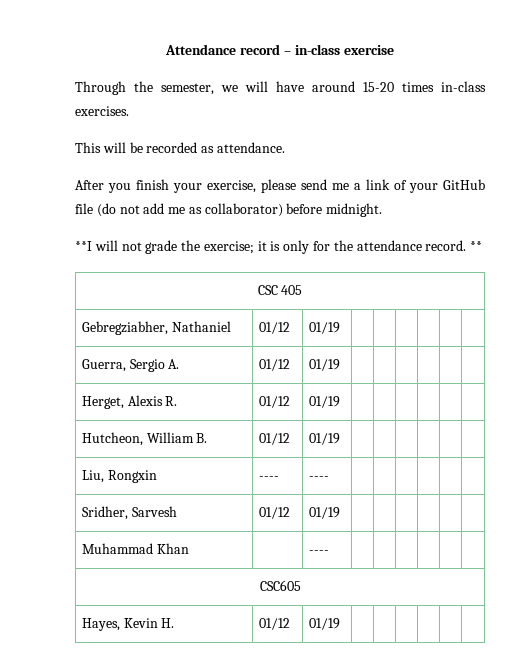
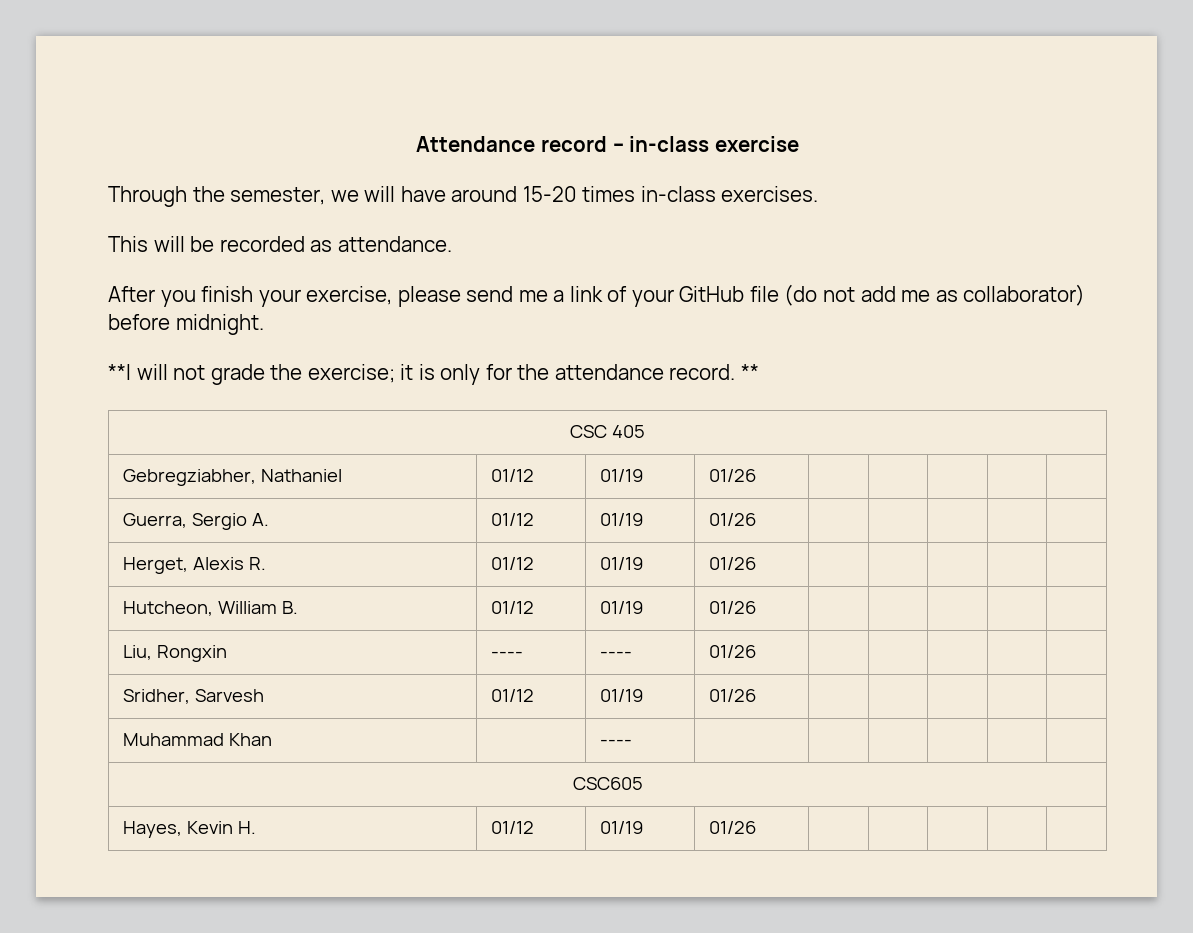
- Gebregziabher, Nathaniel | 01/12 | 01/19 | | | | | |
+ Gebregziabher, Nathaniel | 01/12 | 01/19 | 01/26 | | | | |
- Guerra, Sergio A. | 01/12 | 01/19 | | | | | |
+ Guerra, Sergio A. | 01/12 | 01/19 | 01/26 | | | | |
- Herget, Alexis R. | 01/12 | 01/19 | | | | | |
+ Herget, Alexis R. | 01/12 | 01/19 | 01/26 | | | | |
- Hutcheon, William B. | 01/12 | 01/19 | | | | | |
+ Hutcheon, William B. | 01/12 | 01/19 | 01/26 | | | | |
- Liu, Rongxin | ---- | ---- | | | | | |
+ Liu, Rongxin | ---- | ---- | 01/26 | | | | |
- Sridher, Sarvesh | 01/12 | 01/19 | | | | | |
+ Sridher, Sarvesh | 01/12 | 01/19 | 01/26 | | | | |
- Hayes, Kevin H. | 01/12 | 01/19 | | | | | |
+ Hayes, Kevin H. | 01/12 | 01/19 | 01/26 | | | | |

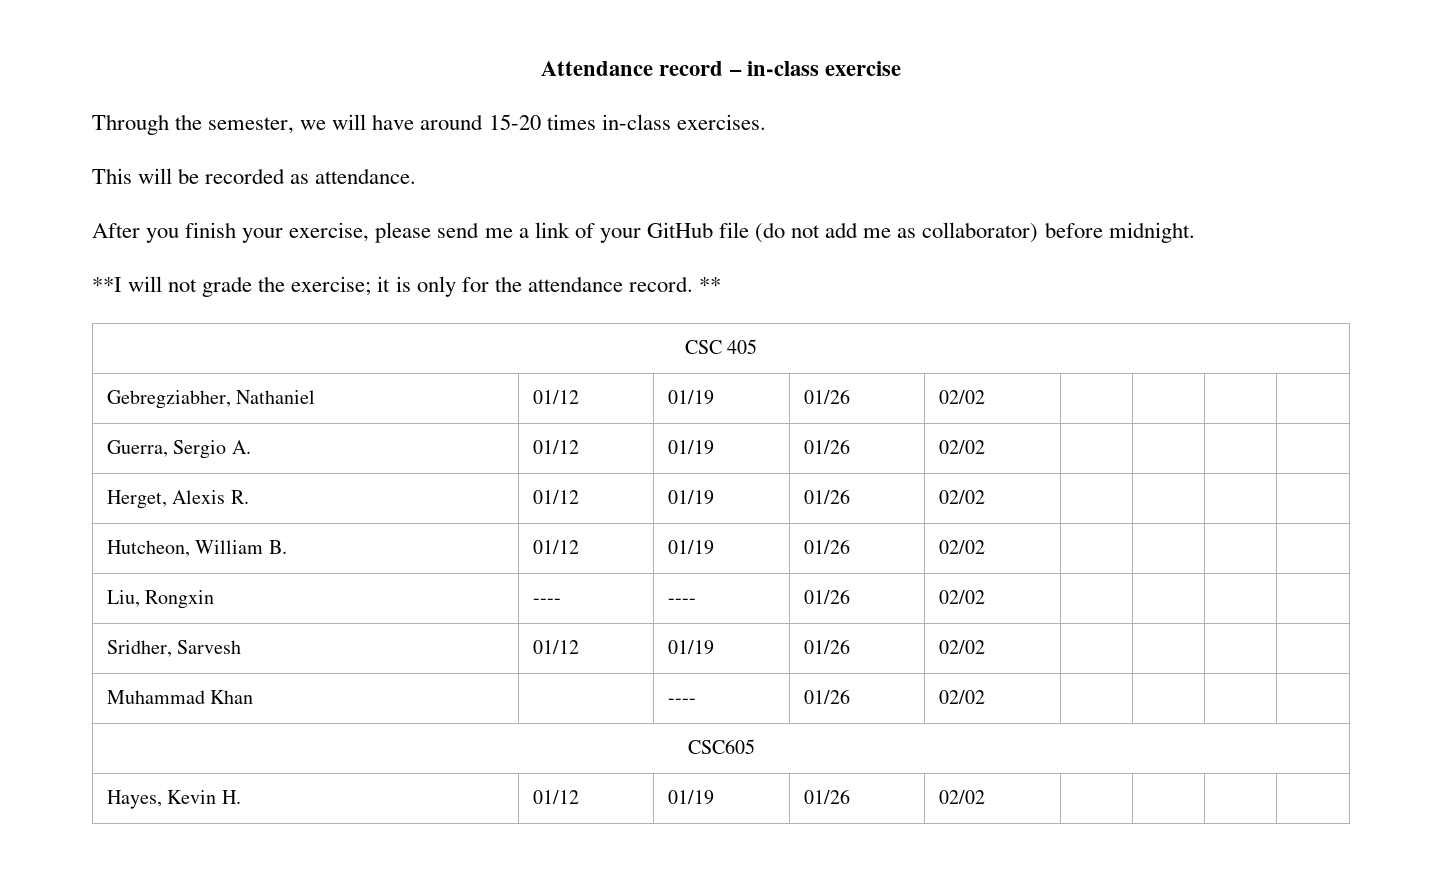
- Gebregziabher, Nathaniel | 01/12 | 01/19 | 01/26 | | | | |
+ Gebregziabher, Nathaniel | 01/12 | 01/19 | 01/26 | 02/02 | | | |
- Guerra, Sergio A. | 01/12 | 01/19 | 01/26 | | | | |
+ Guerra, Sergio A. | 01/12 | 01/19 | 01/26 | 02/02 | | | |
- Herget, Alexis R. | 01/12 | 01/19 | 01/26 | | | | |
+ Herget, Alexis R. | 01/12 | 01/19 | 01/26 | 02/02 | | | |
- Hutcheon, William B. | 01/12 | 01/19 | 01/26 | | | | |
+ Hutcheon, William B. | 01/12 | 01/19 | 01/26 | 02/02 | | | |
- Liu, Rongxin | ---- | ---- | 01/26 | | | | |
+ Liu, Rongxin | ---- | ---- | 01/26 | 02/02 | | | |
- Sridher, Sarvesh | 01/12 | 01/19 | 01/26 | | | | |
+ Sridher, Sarvesh | 01/12 | 01/19 | 01/26 | 02/02 | | | |
- Muhammad Khan | | ---- | | | | | |
+ Muhammad Khan | | ---- | 01/26 | 02/02 | | | |
- Hayes, Kevin H. | 01/12 | 01/19 | 01/26 | | | | |
+ Hayes, Kevin H. | 01/12 | 01/19 | 01/26 | 02/02 | | | |

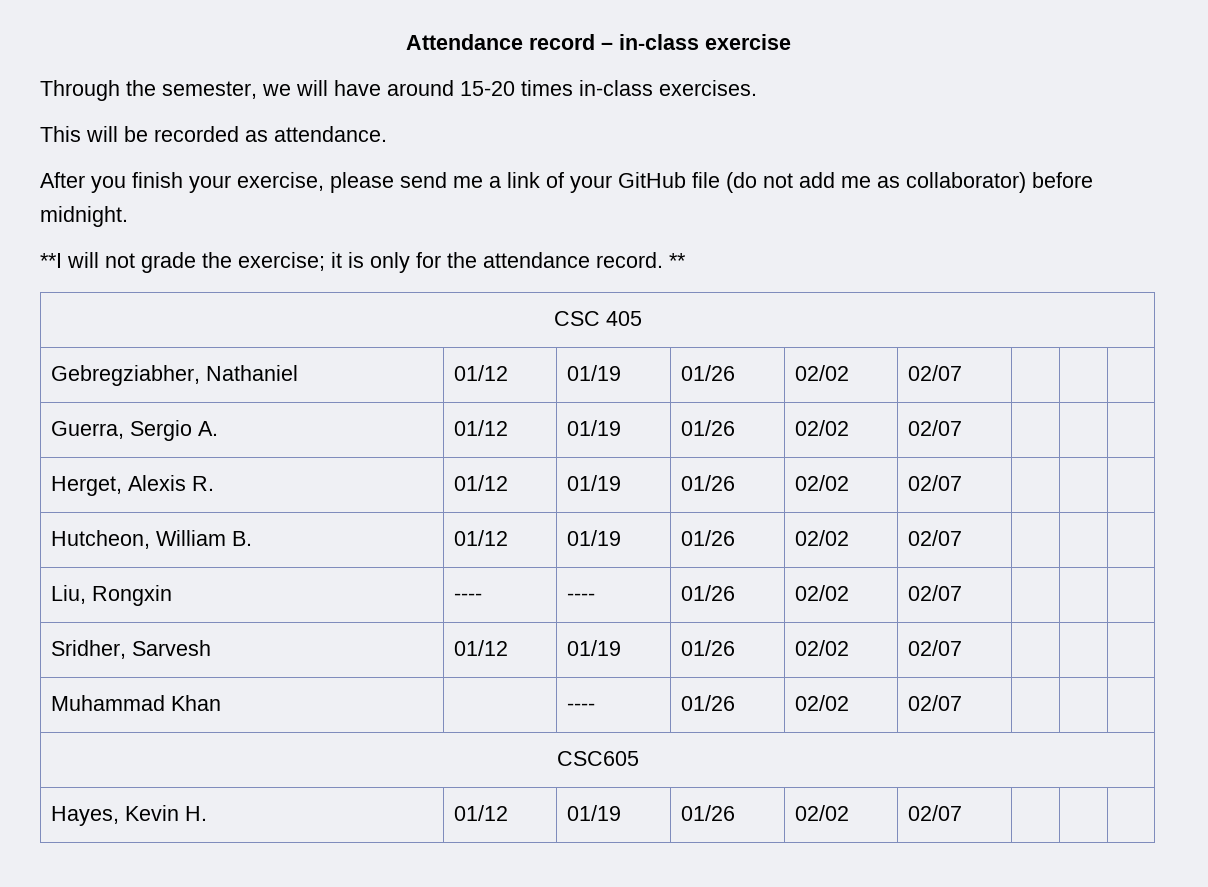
- Gebregziabher, Nathaniel | 01/12 | 01/19 | 01/26 | 02/02 | | | |
+ Gebregziabher, Nathaniel | 01/12 | 01/19 | 01/26 | 02/02 | 02/07 | | |
- Guerra, Sergio A. | 01/12 | 01/19 | 01/26 | 02/02 | | | |
+ Guerra, Sergio A. | 01/12 | 01/19 | 01/26 | 02/02 | 02/07 | | |
- Herget, Alexis R. | 01/12 | 01/19 | 01/26 | 02/02 | | | |
+ Herget, Alexis R. | 01/12 | 01/19 | 01/26 | 02/02 | 02/07 | | |
- Hutcheon, William B. | 01/12 | 01/19 | 01/26 | 02/02 | | | |
+ Hutcheon, William B. | 01/12 | 01/19 | 01/26 | 02/02 | 02/07 | | |
- Liu, Rongxin | ---- | ---- | 01/26 | 02/02 | | | |
+ Liu, Rongxin | ---- | ---- | 01/26 | 02/02 | 02/07 | | |
- Sridher, Sarvesh | 01/12 | 01/19 | 01/26 | 02/02 | | | |
+ Sridher, Sarvesh | 01/12 | 01/19 | 01/26 | 02/02 | 02/07 | | |
- Muhammad Khan | | ---- | 01/26 | 02/02 | | | |
+ Muhammad Khan | | ---- | 01/26 | 02/02 | 02/07 | | |
- Hayes, Kevin H. | 01/12 | 01/19 | 01/26 | 02/02 | | | |
+ Hayes, Kevin H. | 01/12 | 01/19 | 01/26 | 02/02 | 02/07 | | |

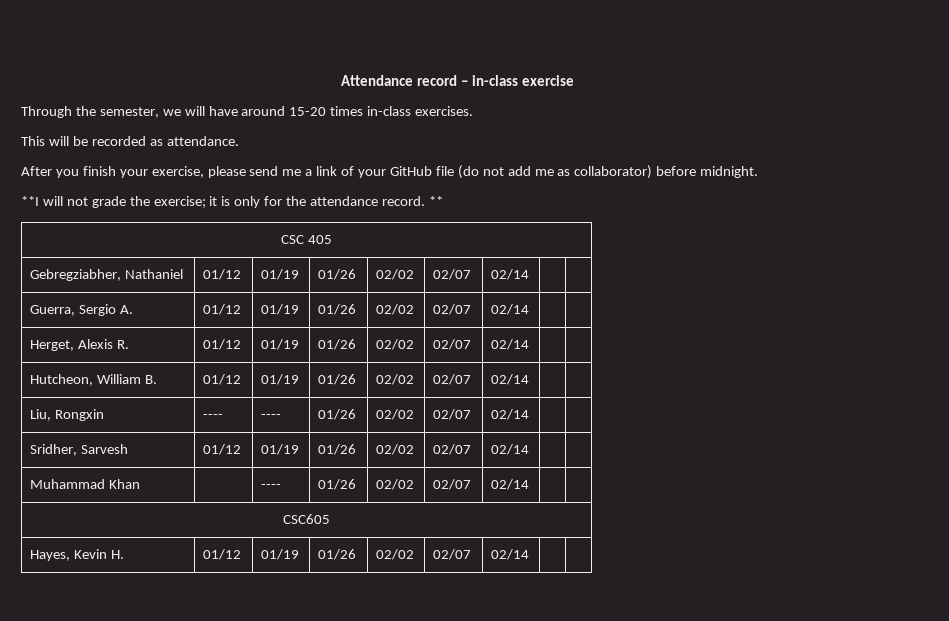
- Gebregziabher, Nathaniel | 01/12 | 01/19 | 01/26 | 02/02 | 02/07 | | |
+ Gebregziabher, Nathaniel | 01/12 | 01/19 | 01/26 | 02/02 | 02/07 | 02/14 | |
- Guerra, Sergio A. | 01/12 | 01/19 | 01/26 | 02/02 | 02/07 | | |
+ Guerra, Sergio A. | 01/12 | 01/19 | 01/26 | 02/02 | 02/07 | 02/14 | |
- Herget, Alexis R. | 01/12 | 01/19 | 01/26 | 02/02 | 02/07 | | |
+ Herget, Alexis R. | 01/12 | 01/19 | 01/26 | 02/02 | 02/07 | 02/14 | |
- Hutcheon, William B. | 01/12 | 01/19 | 01/26 | 02/02 | 02/07 | | |
+ Hutcheon, William B. | 01/12 | 01/19 | 01/26 | 02/02 | 02/07 | 02/14 | |
- Liu, Rongxin | ---- | ---- | 01/26 | 02/02 | 02/07 | | |
+ Liu, Rongxin | ---- | ---- | 01/26 | 02/02 | 02/07 | 02/14 | |
- Sridher, Sarvesh | 01/12 | 01/19 | 01/26 | 02/02 | 02/07 | | |
+ Sridher, Sarvesh | 01/12 | 01/19 | 01/26 | 02/02 | 02/07 | 02/14 | |
- Muhammad Khan | | ---- | 01/26 | 02/02 | 02/07 | | |
+ Muhammad Khan | | ---- | 01/26 | 02/02 | 02/07 | 02/14 | |
- Hayes, Kevin H. | 01/12 | 01/19 | 01/26 | 02/02 | 02/07 | | |
+ Hayes, Kevin H. | 01/12 | 01/19 | 01/26 | 02/02 | 02/07 | 02/14 | |

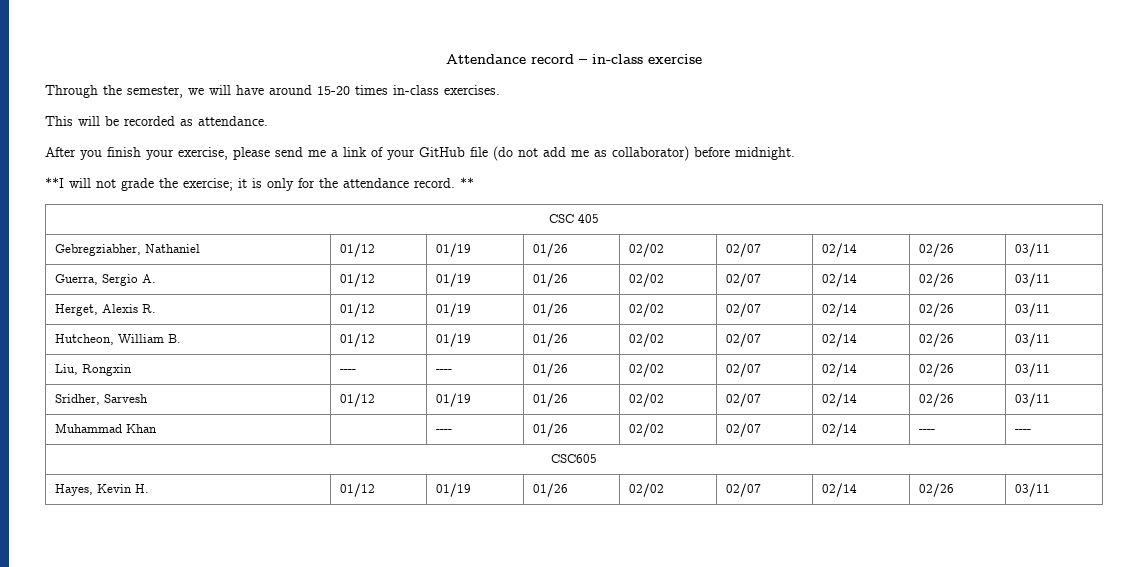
- Gebregziabher, Nathaniel | 01/12 | 01/19 | 01/26 | 02/02 | 02/07 | 02/14 | |
+ Gebregziabher, Nathaniel | 01/12 | 01/19 | 01/26 | 02/02 | 02/07 | 02/14 | 02/26 | 03/11
- Guerra, Sergio A. | 01/12 | 01/19 | 01/26 | 02/02 | 02/07 | 02/14 | |
+ Guerra, Sergio A. | 01/12 | 01/19 | 01/26 | 02/02 | 02/07 | 02/14 | 02/26 | 03/11
- Herget, Alexis R. | 01/12 | 01/19 | 01/26 | 02/02 | 02/07 | 02/14 | |
+ Herget, Alexis R. | 01/12 | 01/19 | 01/26 | 02/02 | 02/07 | 02/14 | 02/26 | 03/11
- Hutcheon, William B. | 01/12 | 01/19 | 01/26 | 02/02 | 02/07 | 02/14 | |
+ Hutcheon, William B. | 01/12 | 01/19 | 01/26 | 02/02 | 02/07 | 02/14 | 02/26 | 03/11
- Liu, Rongxin | ---- | ---- | 01/26 | 02/02 | 02/07 | 02/14 | |
+ Liu, Rongxin | ---- | ---- | 01/26 | 02/02 | 02/07 | 02/14 | 02/26 | 03/11
- Sridher, Sarvesh | 01/12 | 01/19 | 01/26 | 02/02 | 02/07 | 02/14 | |
+ Sridher, Sarvesh | 01/12 | 01/19 | 01/26 | 02/02 | 02/07 | 02/14 | 02/26 | 03/11
- Muhammad Khan | | ---- | 01/26 | 02/02 | 02/07 | 02/14 | |
+ Muhammad Khan | | ---- | 01/26 | 02/02 | 02/07 | 02/14 | ---- | ----
- Hayes, Kevin H. | 01/12 | 01/19 | 01/26 | 02/02 | 02/07 | 02/14 | |
+ Hayes, Kevin H. | 01/12 | 01/19 | 01/26 | 02/02 | 02/07 | 02/14 | 02/26 | 03/11

